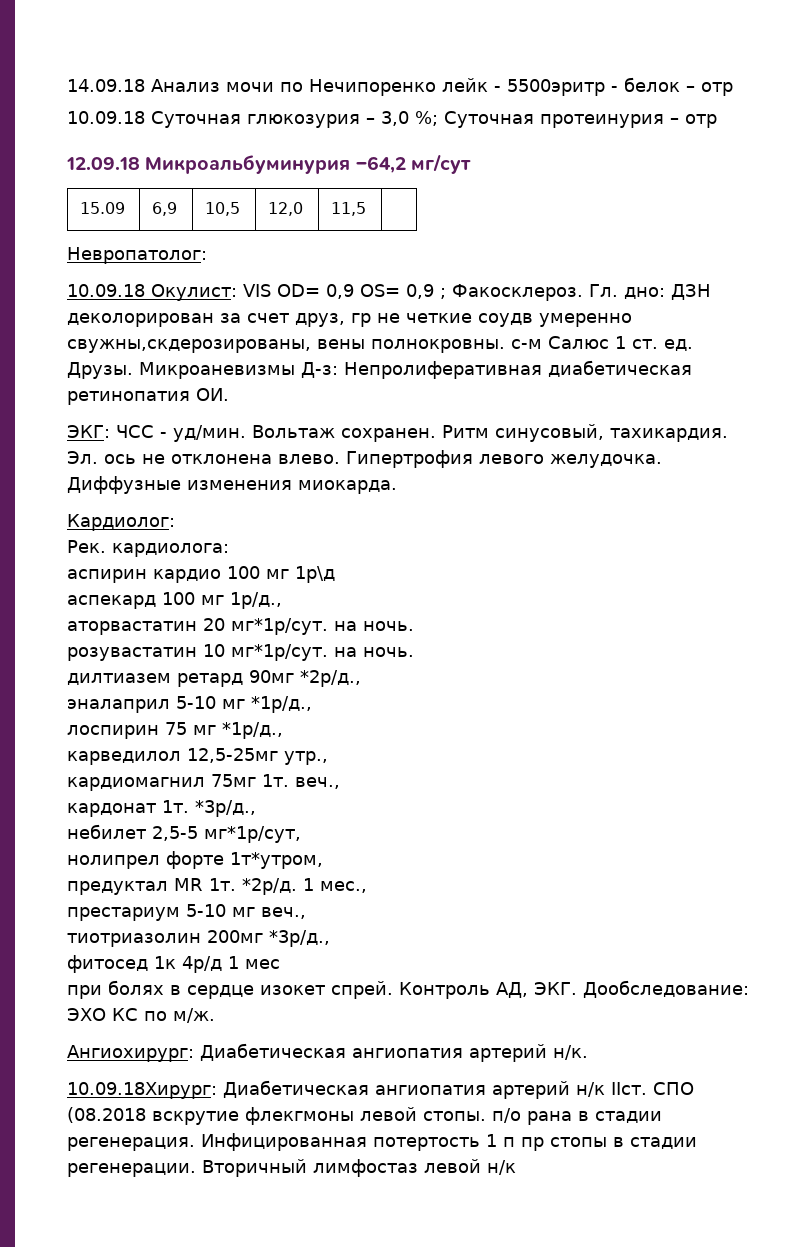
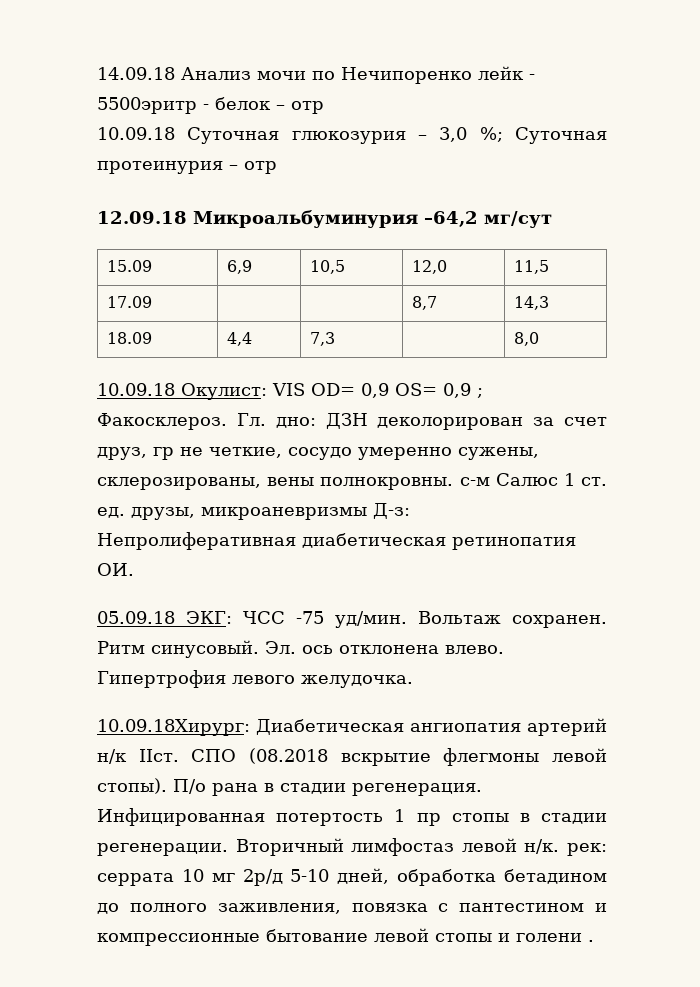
- 15.09 | 6,9 | 10,5 | 12,0 | 11,5 |
- Невропатолог:
+ 15.09 | 6,9 | 10,5 | 12,0 | 11,5
+ 17.09 | | | 8,7 | 14,3
+ 18.09 | 4,4 | 7,3 | | 8,0
- Гл. дно: ДЗН деколорирован за счет друз, гр не четкие соудв умеренно свужны,скдерозированы, вены полнокровны. с-м Салюс 1 ст. ед. Друзы. Микроаневизмы Д-з: Непролиферативная диабетическая ретинопатия ОИ.
+ Гл. дно: ДЗН деколорирован за счет друз, гр не четкие, сосудо умеренно сужены, склерозированы, вены полнокровны. с-м Салюс 1 ст. ед. друзы, микроаневризмы Д-з: Непролиферативная диабетическая ретинопатия ОИ.
- ЭКГ: ЧСС - уд/мин.
+ 05.09.18 ЭКГ: ЧСС -75 уд/мин.
- Ритм синусовый, тахикардия.
+ Ритм синусовый.
- Эл. ось не отклонена влево.
+ Эл. ось отклонена влево.
- Диффузные изменения миокарда.
- Кардиолог:
- Рек. кардиолога:
- аспирин кардио 100 мг 1р\д
- аспекард 100 мг 1р/д.,
- аторвастатин 20 мг*1р/сут. на ночь.
- розувастатин 10 мг*1р/сут. на ночь.
- дилтиазем ретард 90мг *2р/д.,
- эналаприл 5-10 мг *1р/д.,
- лоспирин 75 мг *1р/д.,
- карведилол 12,5-25мг утр.,
- кардиомагнил 75мг 1т. веч.,
- кардонат 1т. *3р/д.,
- небилет 2,5-5 мг*1р/сут,
- нолипрел форте 1т*утром,
- предуктал МR 1т. *2р/д. 1 мес.,
- престариум 5-10 мг веч.,
- тиотриазолин 200мг *3р/д.,
- фитосед 1к 4р/д 1 мес
- при болях в сердце изокет спрей. Контроль АД, ЭКГ. Дообследование: ЭХО КС по м/ж.
- Ангиохирург: Диабетическая ангиопатия артерий н/к.
- СПО (08.2018 вскрутие флекгмоны левой стопы. п/о рана в стадии регенерация.
+ СПО (08.2018 вскрытие флегмоны левой стопы). П/о рана в стадии регенерация.
- Инфицированная потертость 1 п пр стопы в стадии регенерации.
+ Инфицированная потертость 1 пр стопы в стадии регенерации.
- Вторичный лимфостаз левой н/к
+ Вторичный лимфостаз левой н/к. рек: серрата 10 мг 2р/д 5-10 дней, обработка бетадином до полного заживления, повязка с пантестином и компрессионные бытование левой стопы и голени .

